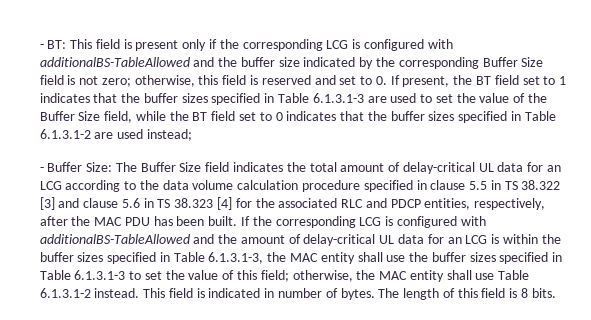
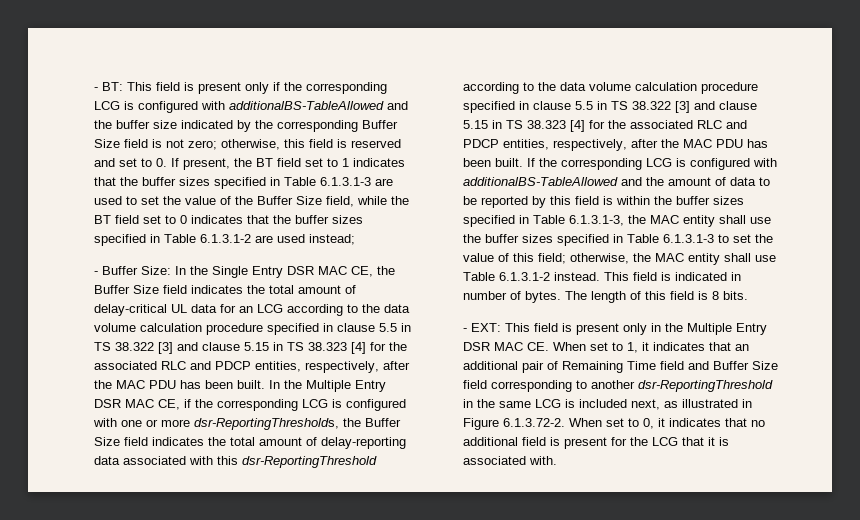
- - Buffer Size: The Buffer Size field indicates the total amount of delay-critical UL data for an LCG according to the data volume calculation procedure specified in clause 5.5 in TS 38.322 [3] and clause 5.6 in TS 38.323 [4] for the associated RLC and PDCP entities, respectively, after the MAC PDU has been built.
+ - Buffer Size: In the Single Entry DSR MAC CE, the Buffer Size field indicates the total amount of delay-critical UL data for an LCG according to the data volume calculation procedure specified in clause 5.5 in TS 38.322 [3] and clause 5.15 in TS 38.323 [4] for the associated RLC and PDCP entities, respectively, after the MAC PDU has been built. In the Multiple Entry DSR MAC CE, if the corresponding LCG is configured with one or more dsr-ReportingThresholds, the Buffer Size field indicates the total amount of delay-reporting data associated with this dsr-ReportingThreshold according to the data volume calculation procedure specified in clause 5.5 in TS 38.322 [3] and clause 5.15 in TS 38.323 [4] for the associated RLC and PDCP entities, respectively, after the MAC PDU has been built.
- If the corresponding LCG is configured with additionalBS-TableAllowed and the amount of delay-critical UL data for an LCG is within the buffer sizes specified in Table 6.1.3.1-3, the MAC entity shall use the buffer sizes specified in Table 6.1.3.1-3 to set the value of this field; otherwise, the MAC entity shall use Table 6.1.3.1-2 instead.
+ If the corresponding LCG is configured with additionalBS-TableAllowed and the amount of data to be reported by this field is within the buffer sizes specified in Table 6.1.3.1-3, the MAC entity shall use the buffer sizes specified in Table 6.1.3.1-3 to set the value of this field; otherwise, the MAC entity shall use Table 6.1.3.1-2 instead.
+ - EXT: This field is present only in the Multiple Entry DSR MAC CE. When set to 1, it indicates that an additional pair of Remaining Time field and Buffer Size field corresponding to another dsr-ReportingThreshold in the same LCG is included next, as illustrated in Figure 6.1.3.72-2. When set to 0, it indicates that no additional field is present for the LCG that it is associated with.

